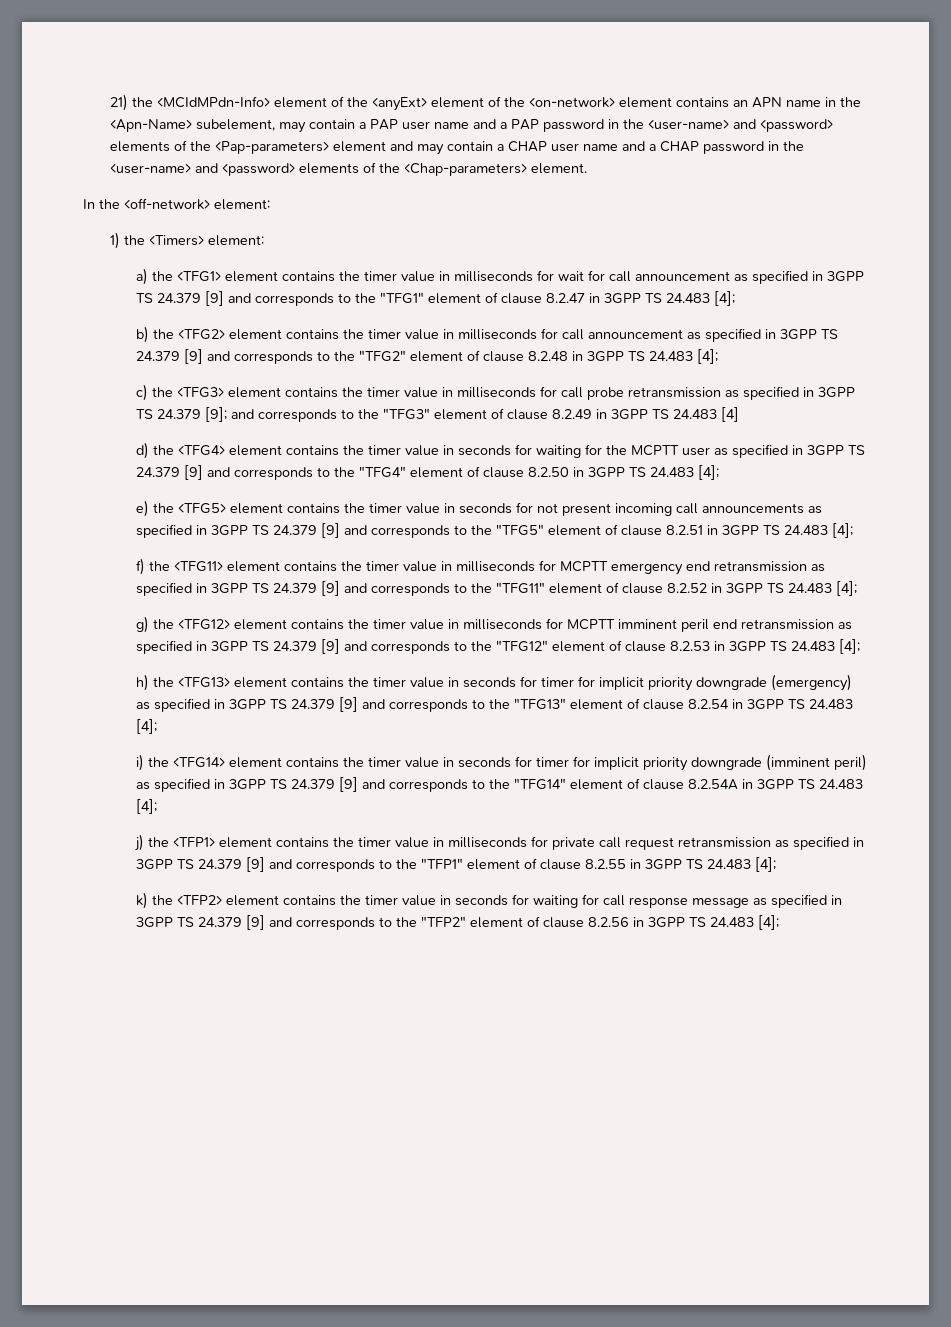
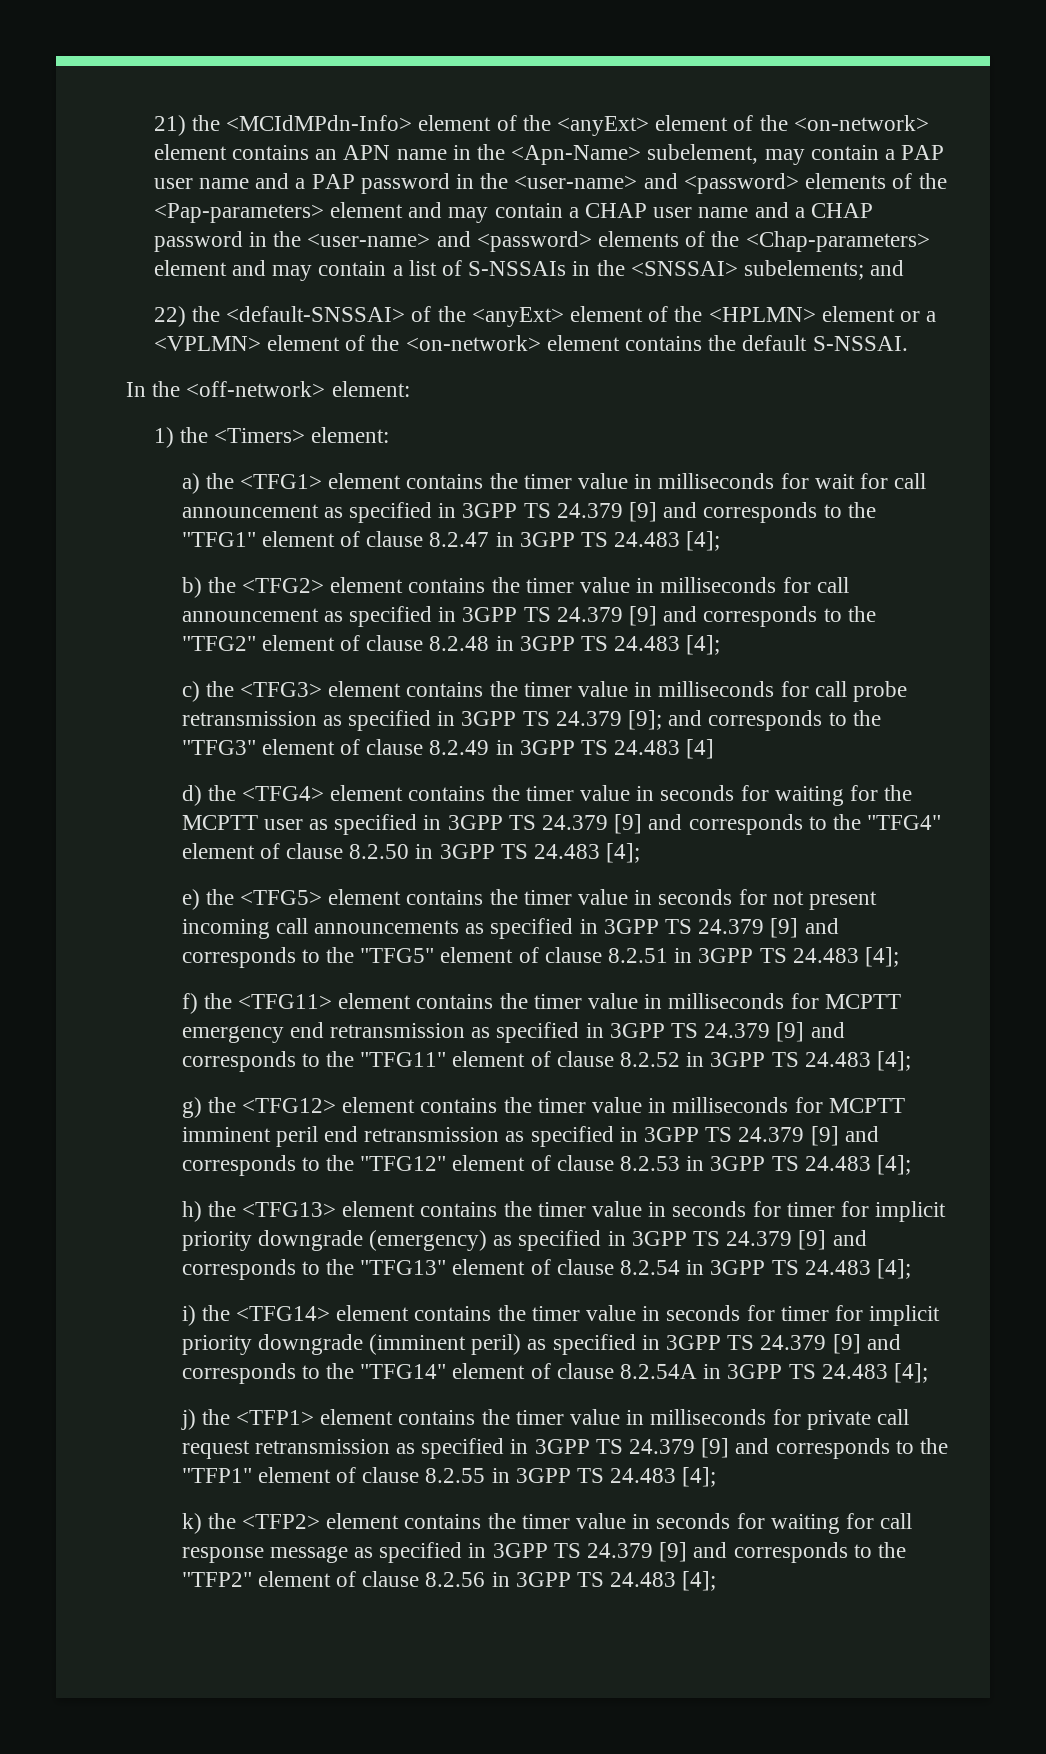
- 21) the <MCIdMPdn-Info> element of the <anyExt> element of the <on-network> element contains an APN name in the <Apn-Name> subelement, may contain a PAP user name and a PAP password in the <user-name> and <password> elements of the <Pap-parameters> element and may contain a CHAP user name and a CHAP password in the <user-name> and <password> elements of the <Chap-parameters> element.
+ 21) the <MCIdMPdn-Info> element of the <anyExt> element of the <on-network> element contains an APN name in the <Apn-Name> subelement, may contain a PAP user name and a PAP password in the <user-name> and <password> elements of the <Pap-parameters> element and may contain a CHAP user name and a CHAP password in the <user-name> and <password> elements of the <Chap-parameters> element and may contain a list of S-NSSAIs in the <SNSSAI> subelements; and
+ 22) the <default-SNSSAI> of the <anyExt> element of the <HPLMN> element or a <VPLMN> element of the <on-network> element contains the default S-NSSAI.

